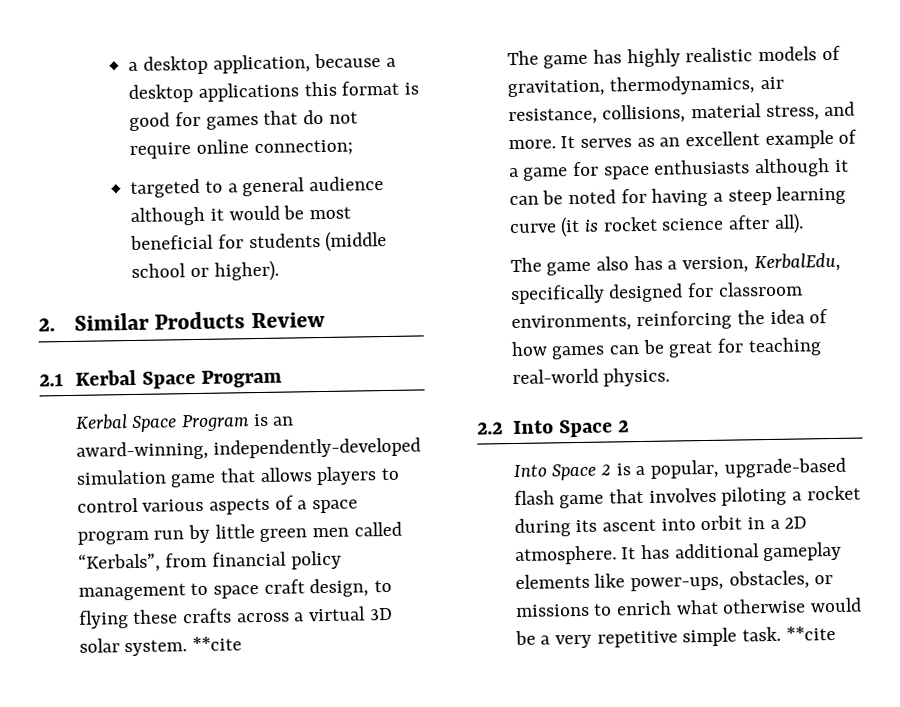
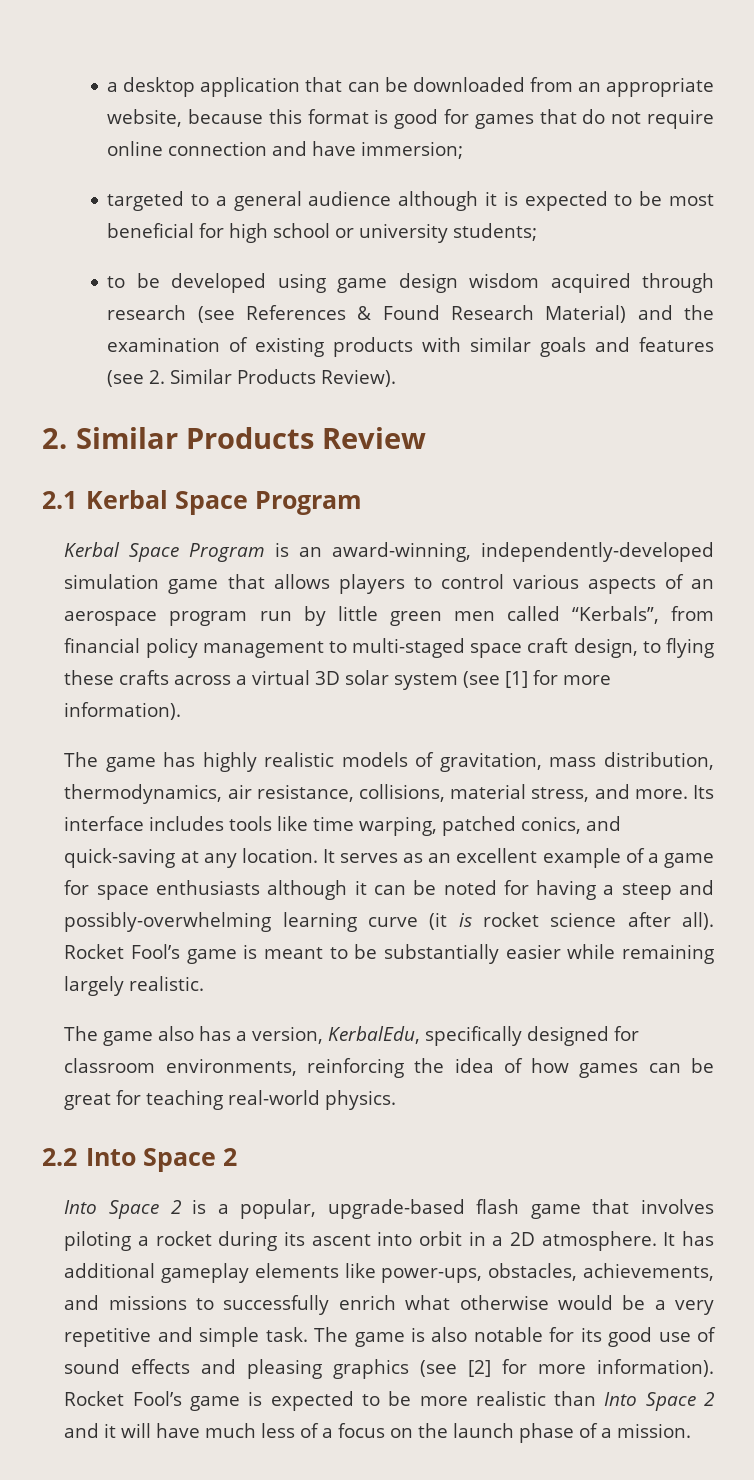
- a desktop application, because a desktop applications this format is good for games that do not require online connection;
+ a desktop application that can be downloaded from an appropriate website, because this format is good for games that do not require online connection and have immersion;
- targeted to a general audience although it would be most beneficial for students (middle school or higher).
+ targeted to a general audience although it is expected to be most beneficial for high school or university students;
+ to be developed using game design wisdom acquired through research (see References & Found Research Material) and the examination of existing products with similar goals and features (see 2. Similar Products Review).
- Kerbal Space Program is an award-winning, independently-developed simulation game that allows players to control various aspects of a space program run by little green men called “Kerbals”, from financial policy management to space craft design, to flying these crafts across a virtual 3D solar system. **cite
+ Kerbal Space Program is an award-winning, independently-developed simulation game that allows players to control various aspects of an aerospace program run by little green men called “Kerbals”, from financial policy management to multi-staged space craft design, to flying these crafts across a virtual 3D solar system (see [1] for more information).
- The game has highly realistic models of gravitation, thermodynamics, air resistance, collisions, material stress, and more.
+ The game has highly realistic models of gravitation, mass distribution, thermodynamics, air resistance, collisions, material stress, and more.
+ Its interface includes tools like time warping, patched conics, and quick-saving at any location.
- It serves as an excellent example of a game for space enthusiasts although it can be noted for having a steep learning curve (it is rocket science after all).
+ It serves as an excellent example of a game for space enthusiasts although it can be noted for having a steep and possibly-overwhelming learning curve (it is rocket science after all). Rocket Fool’s game is meant to be substantially easier while remaining largely realistic.
- It has additional gameplay elements like power-ups, obstacles, or missions to enrich what otherwise would be a very repetitive simple task. **cite
+ It has additional gameplay elements like power-ups, obstacles, achievements, and missions to successfully enrich what otherwise would be a very repetitive and simple task. The game is also notable for its good use of sound effects and pleasing graphics (see [2] for more information). Rocket Fool’s game is expected to be more realistic than Into Space 2 and it will have much less of a focus on the launch phase of a mission.

